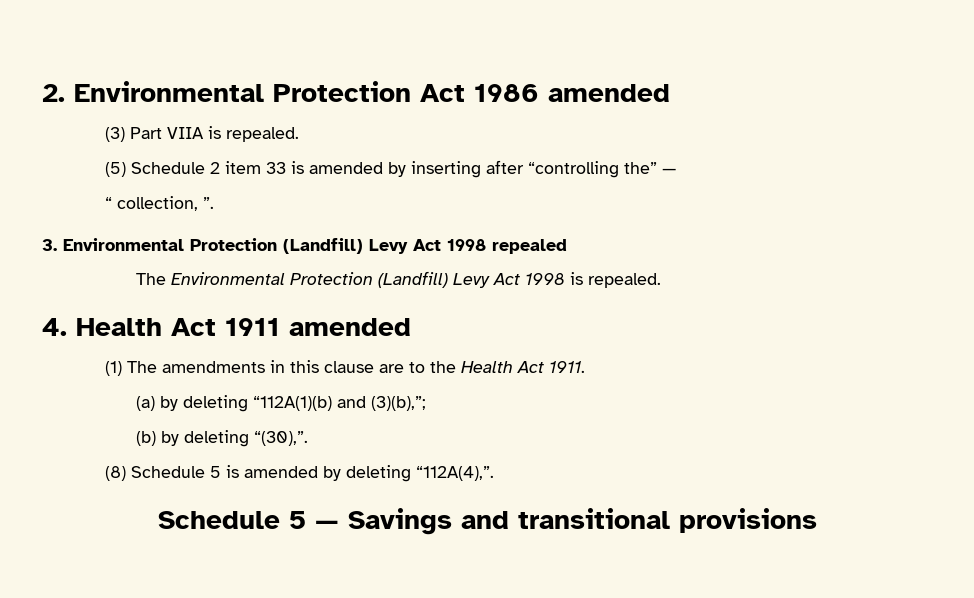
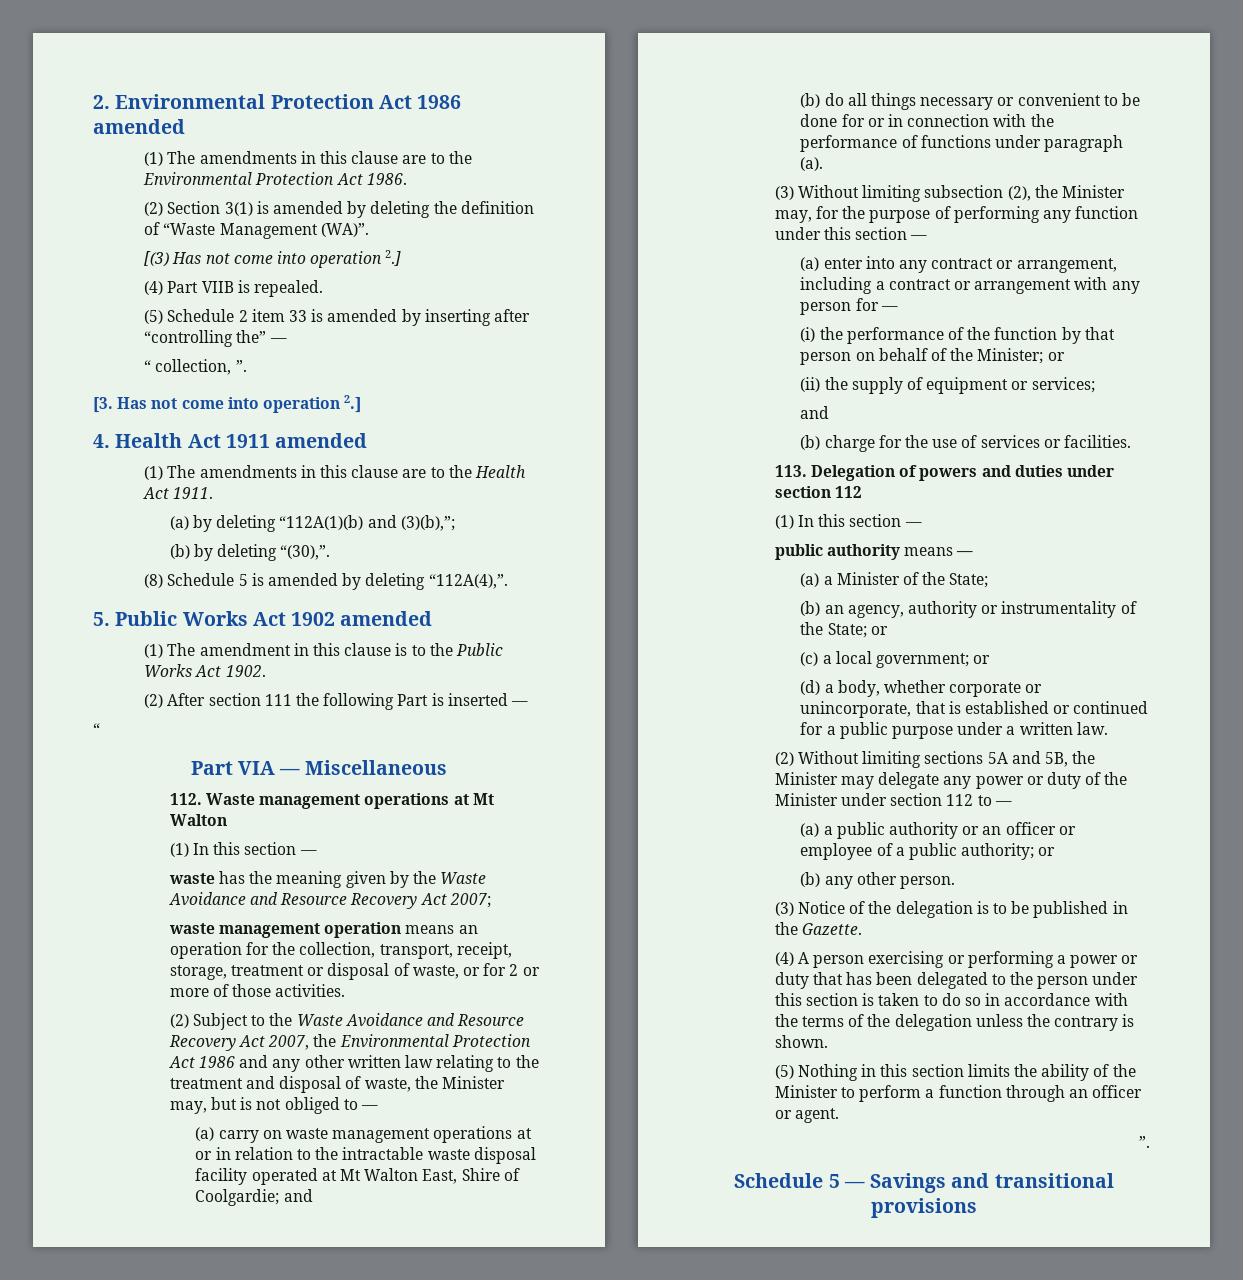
- (3) Part VIIA is repealed.
+ (1) The amendments in this clause are to the Environmental Protection Act 1986.
+ (2) Section 3(1) is amended by deleting the definition of “Waste Management (WA)”.
+ [(3) Has not come into operation 2.]
+ (4) Part VIIB is repealed.
- 3. Environmental Protection (Landfill) Levy Act 1998 repealed
- The Environmental Protection (Landfill) Levy Act 1998 is repealed.
+ [3. Has not come into operation 2.]
+ 5. Public Works Act 1902 amended
+ (1) The amendment in this clause is to the Public Works Act 1902.
+ (2) After section 111 the following Part is inserted —
+ “
+ Part VIA — Miscellaneous
+ 112. Waste management operations at Mt Walton
+ (1) In this section —
+ waste has the meaning given by the Waste Avoidance and Resource Recovery Act 2007;
+ waste management operation means an operation for the collection, transport, receipt, storage, treatment or disposal of waste, or for 2 or more of those activities.
+ (2) Subject to the Waste Avoidance and Resource Recovery Act 2007, the Environmental Protection Act 1986 and any other written law relating to the treatment and disposal of waste, the Minister may, but is not obliged to —
+ (a) carry on waste management operations at or in relation to the intractable waste disposal facility operated at Mt Walton East, Shire of Coolgardie; and
+ (b) do all things necessary or convenient to be done for or in connection with the performance of functions under paragraph (a).
+ (3) Without limiting subsection (2), the Minister may, for the purpose of performing any function under this section —
+ (a) enter into any contract or arrangement, including a contract or arrangement with any person for —
+ (i) the performance of the function by that person on behalf of the Minister; or
+ (ii) the supply of equipment or services;
+ and
+ (b) charge for the use of services or facilities.
+ 113. Delegation of powers and duties under section 112
+ (1) In this section —
+ public authority means —
+ (a) a Minister of the State;
+ (b) an agency, authority or instrumentality of the State; or
+ (c) a local government; or
+ (d) a body, whether corporate or unincorporate, that is established or continued for a public purpose under a written law.
+ (2) Without limiting sections 5A and 5B, the Minister may delegate any power or duty of the Minister under section 112 to —
+ (a) a public authority or an officer or employee of a public authority; or
+ (b) any other person.
+ (3) Notice of the delegation is to be published in the Gazette.
+ (4) A person exercising or performing a power or duty that has been delegated to the person under this section is taken to do so in accordance with the terms of the delegation unless the contrary is shown.
+ (5) Nothing in this section limits the ability of the Minister to perform a function through an officer or agent.
+ ”.

